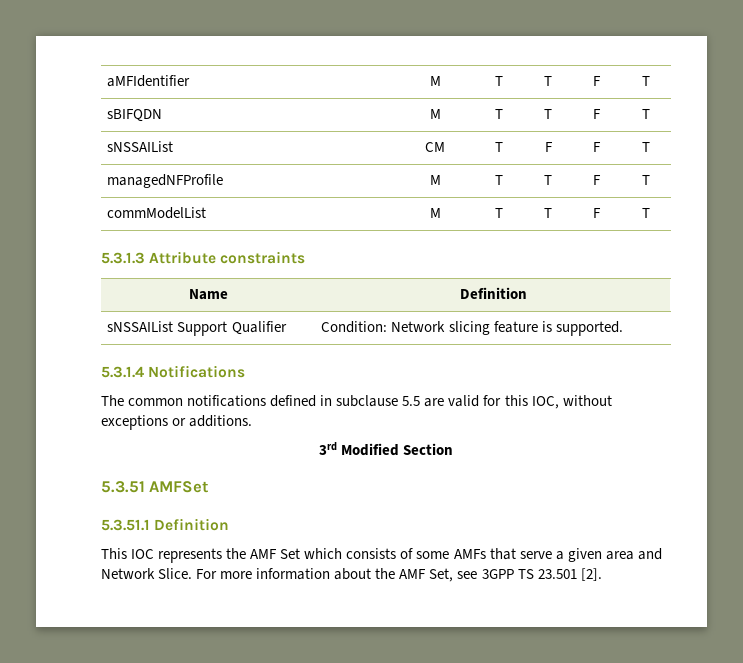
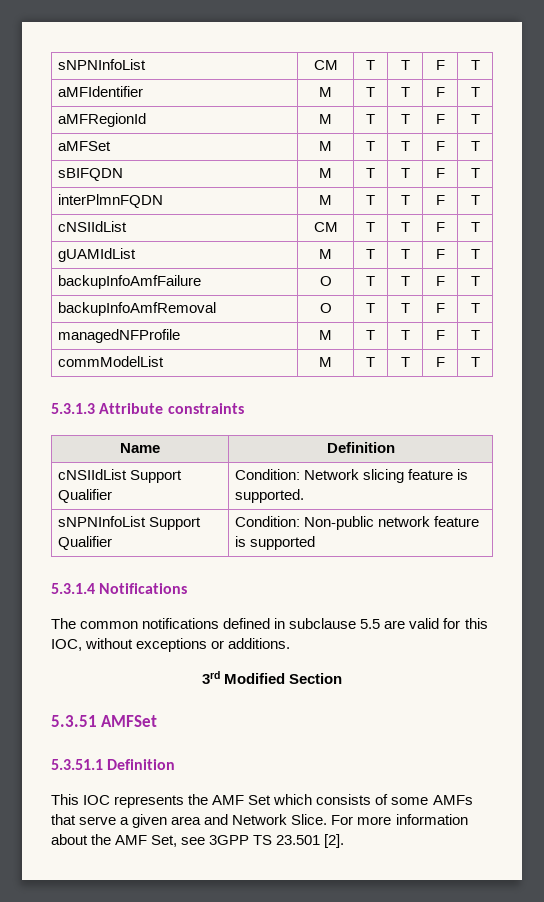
+ sNPNInfoList | CM | T | T | F | T
+ aMFRegionId | M | T | T | F | T
+ aMFSet | M | T | T | F | T
- sNSSAIList | CM | T | F | F | T
+ interPlmnFQDN | M | T | T | F | T
+ cNSIIdList | CM | T | T | F | T
+ gUAMIdList | M | T | T | F | T
+ backupInfoAmfFailure | O | T | T | F | T
+ backupInfoAmfRemoval | O | T | T | F | T
- sNSSAIList Support Qualifier | Condition: Network slicing feature is supported.
+ cNSIIdList Support Qualifier | Condition: Network slicing feature is supported.
+ sNPNInfoList Support Qualifier | Condition: Non-public network feature is supported

